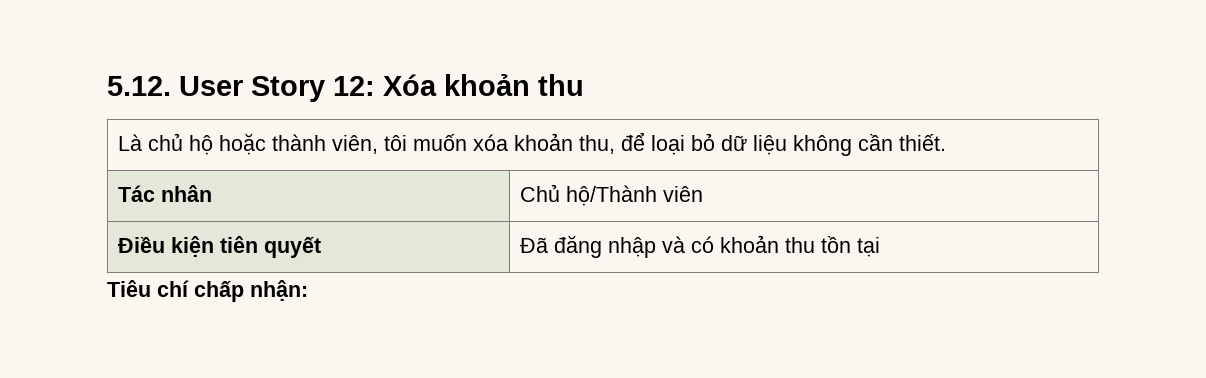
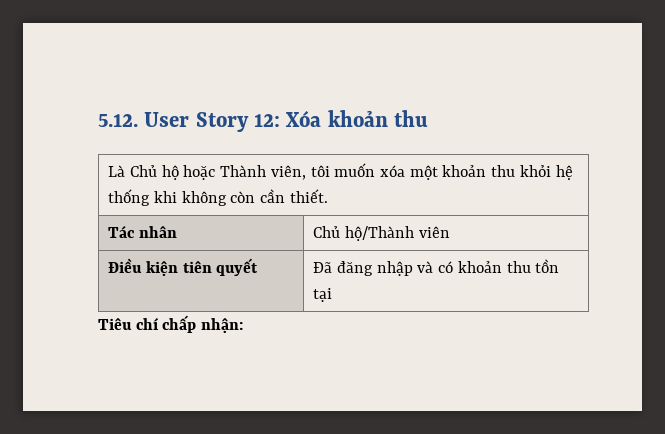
- Là chủ hộ hoặc thành viên, tôi muốn xóa khoản thu, để loại bỏ dữ liệu không cần thiết.
+ Là Chủ hộ hoặc Thành viên, tôi muốn xóa một khoản thu khỏi hệ thống khi không còn cần thiết.

